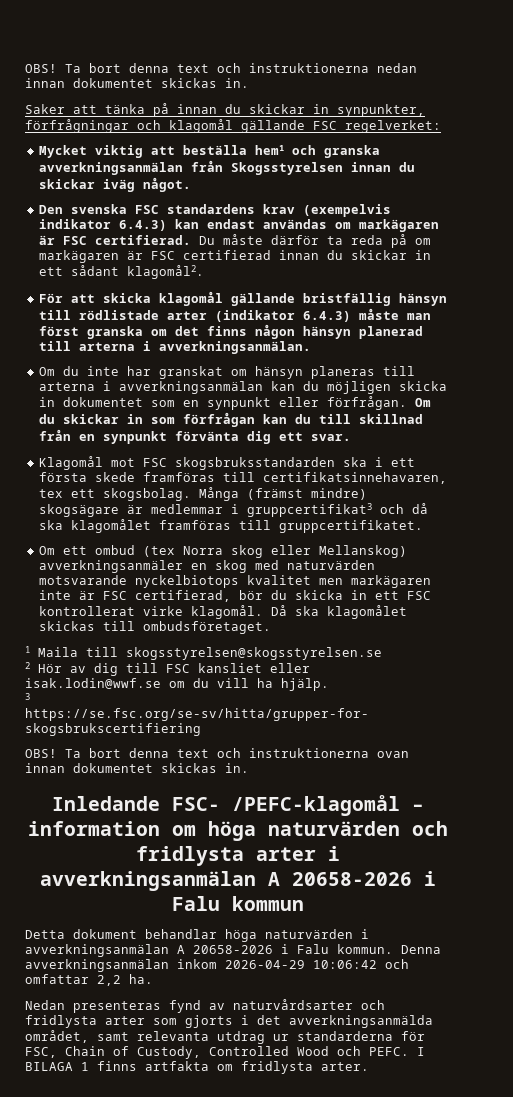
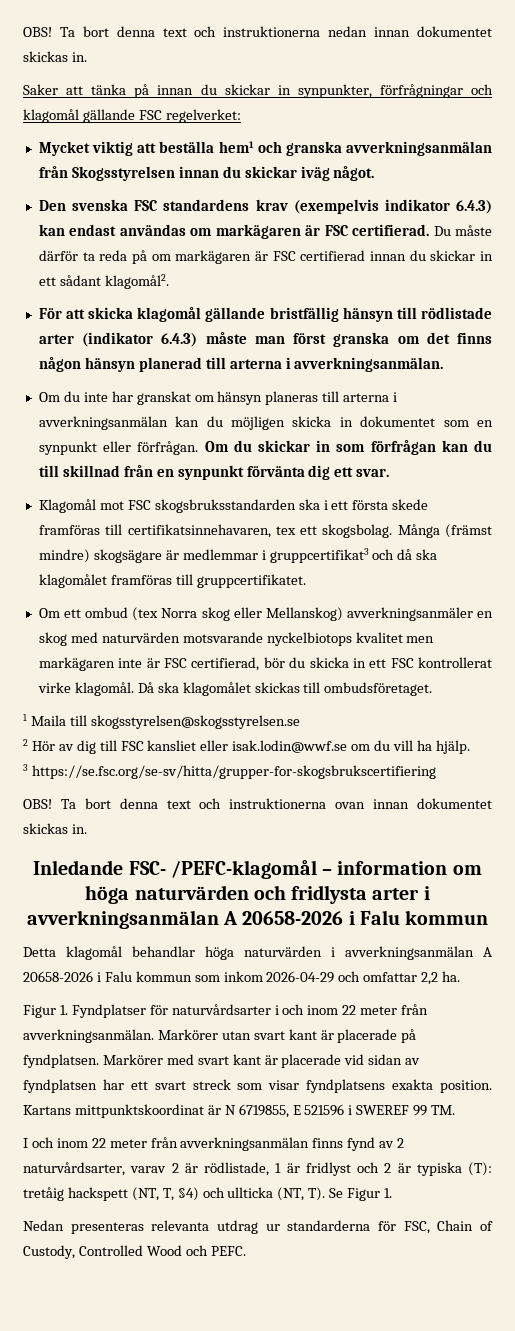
- Detta dokument behandlar höga naturvärden i avverkningsanmälan A 20658-2026 i Falu kommun. Denna avverkningsanmälan inkom 2026-04-29 10:06:42 och omfattar 2,2 ha.
+ Detta klagomål behandlar höga naturvärden i avverkningsanmälan A 20658-2026 i Falu kommun som inkom 2026-04-29 och omfattar 2,2 ha.
- Nedan presenteras fynd av naturvårdsarter och fridlysta arter som gjorts i det avverkningsanmälda området, samt relevanta utdrag ur standarderna för FSC, Chain of Custody, Controlled Wood och PEFC. I BILAGA 1 finns artfakta om fridlysta arter.
+ Figur 1. Fyndplatser för naturvårdsarter i och inom 22 meter från avverkningsanmälan. Markörer utan svart kant är placerade på fyndplatsen. Markörer med svart kant är placerade vid sidan av fyndplatsen har ett svart streck som visar fyndplatsens exakta position. Kartans mittpunktskoordinat är N 6719855, E 521596 i SWEREF 99 TM.
+ I och inom 22 meter från avverkningsanmälan finns fynd av 2 naturvårdsarter, varav 2 är rödlistade, 1 är fridlyst och 2 är typiska (T): tretåig hackspett (NT, T, §4) och ullticka (NT, T). Se Figur 1.
+ Nedan presenteras relevanta utdrag ur standarderna för FSC, Chain of Custody, Controlled Wood och PEFC.

